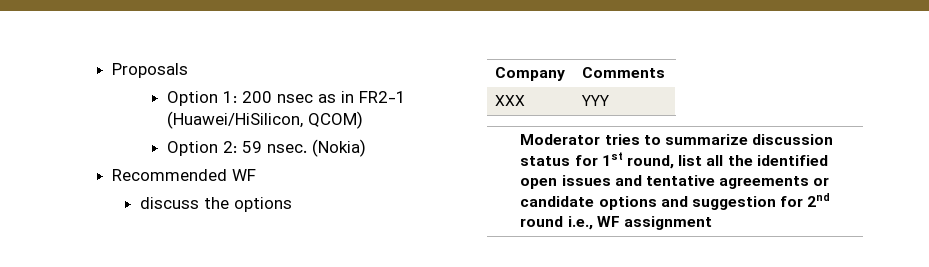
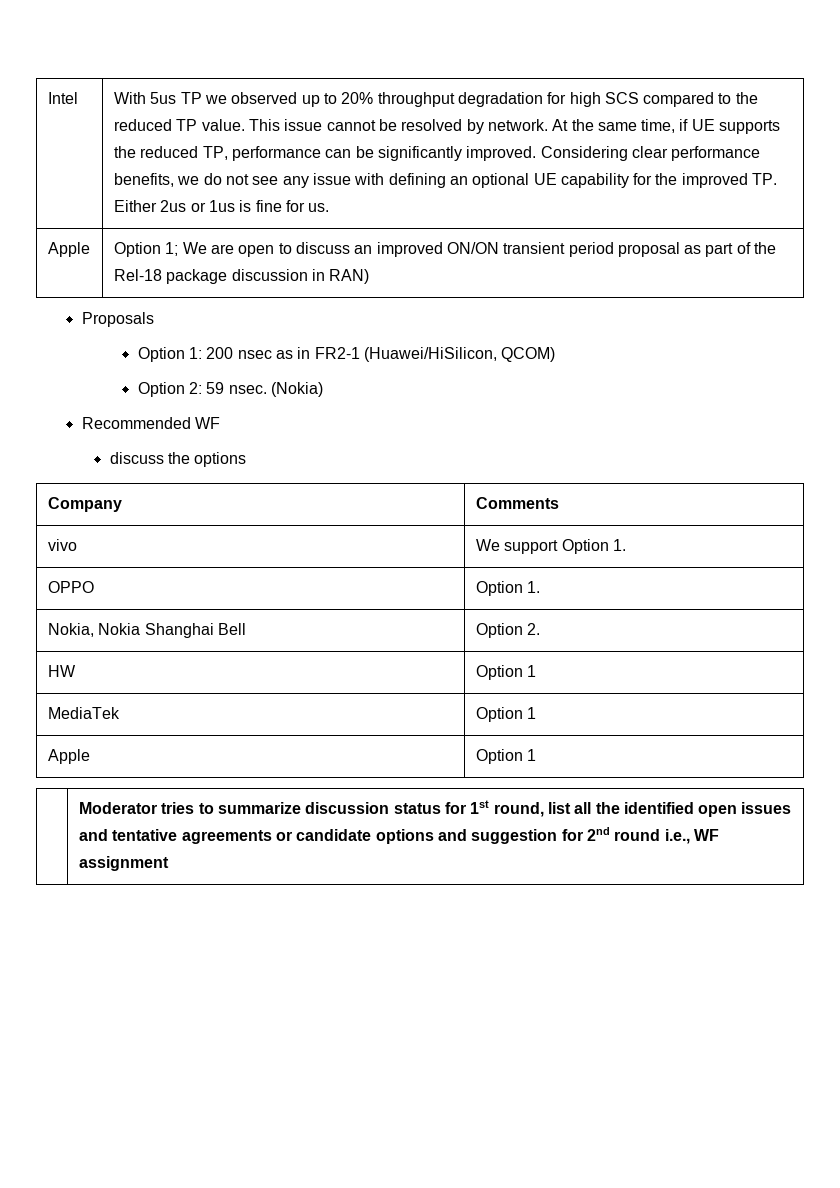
+ Intel | With 5us TP we observed up to 20% throughput degradation for high SCS compared to the reduced TP value. This issue cannot be resolved by network. At the same time, if UE supports the reduced TP, performance can be significantly improved. Considering clear performance benefits, we do not see any issue with defining an optional UE capability for the improved TP. Either 2us or 1us is fine for us.
+ Apple | Option 1; We are open to discuss an improved ON/ON transient period proposal as part of the Rel-18 package discussion in RAN)
- XXX | YYY
+ vivo | We support Option 1.
+ OPPO | Option 1.
+ Nokia, Nokia Shanghai Bell | Option 2.
+ HW | Option 1
+ MediaTek | Option 1
+ Apple | Option 1

